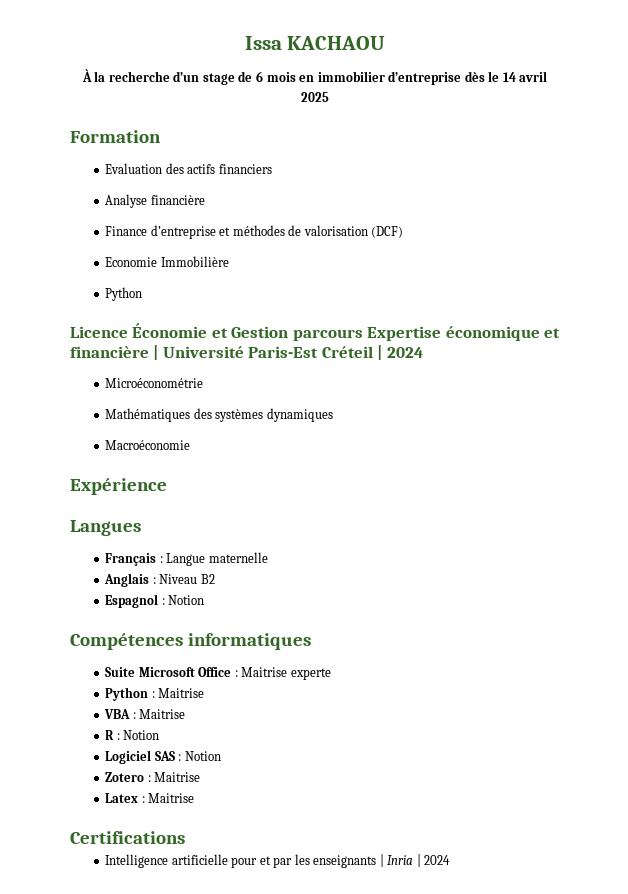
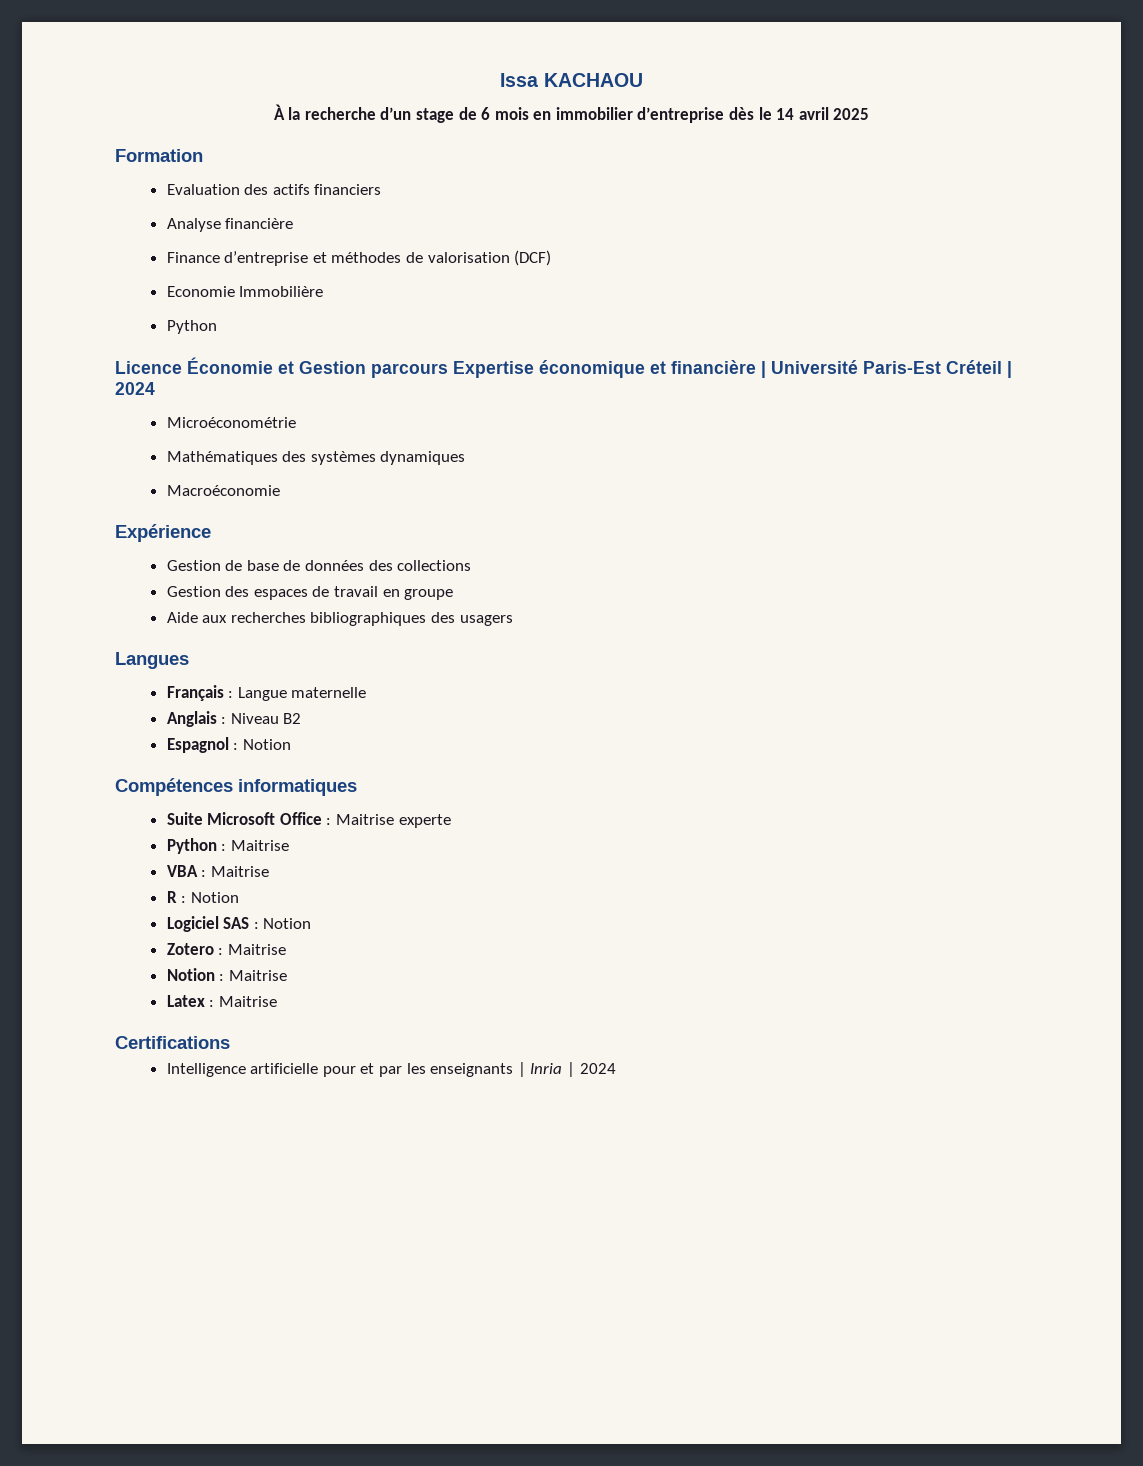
+ Gestion de base de données des collections
+ Gestion des espaces de travail en groupe
+ Aide aux recherches bibliographiques des usagers
+ Notion : Maitrise

